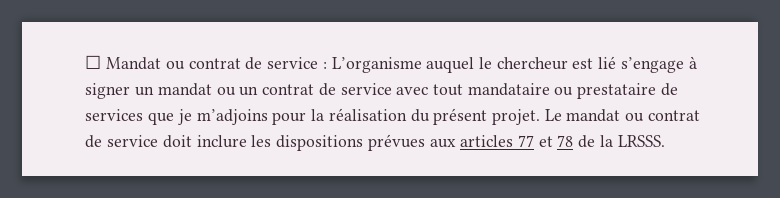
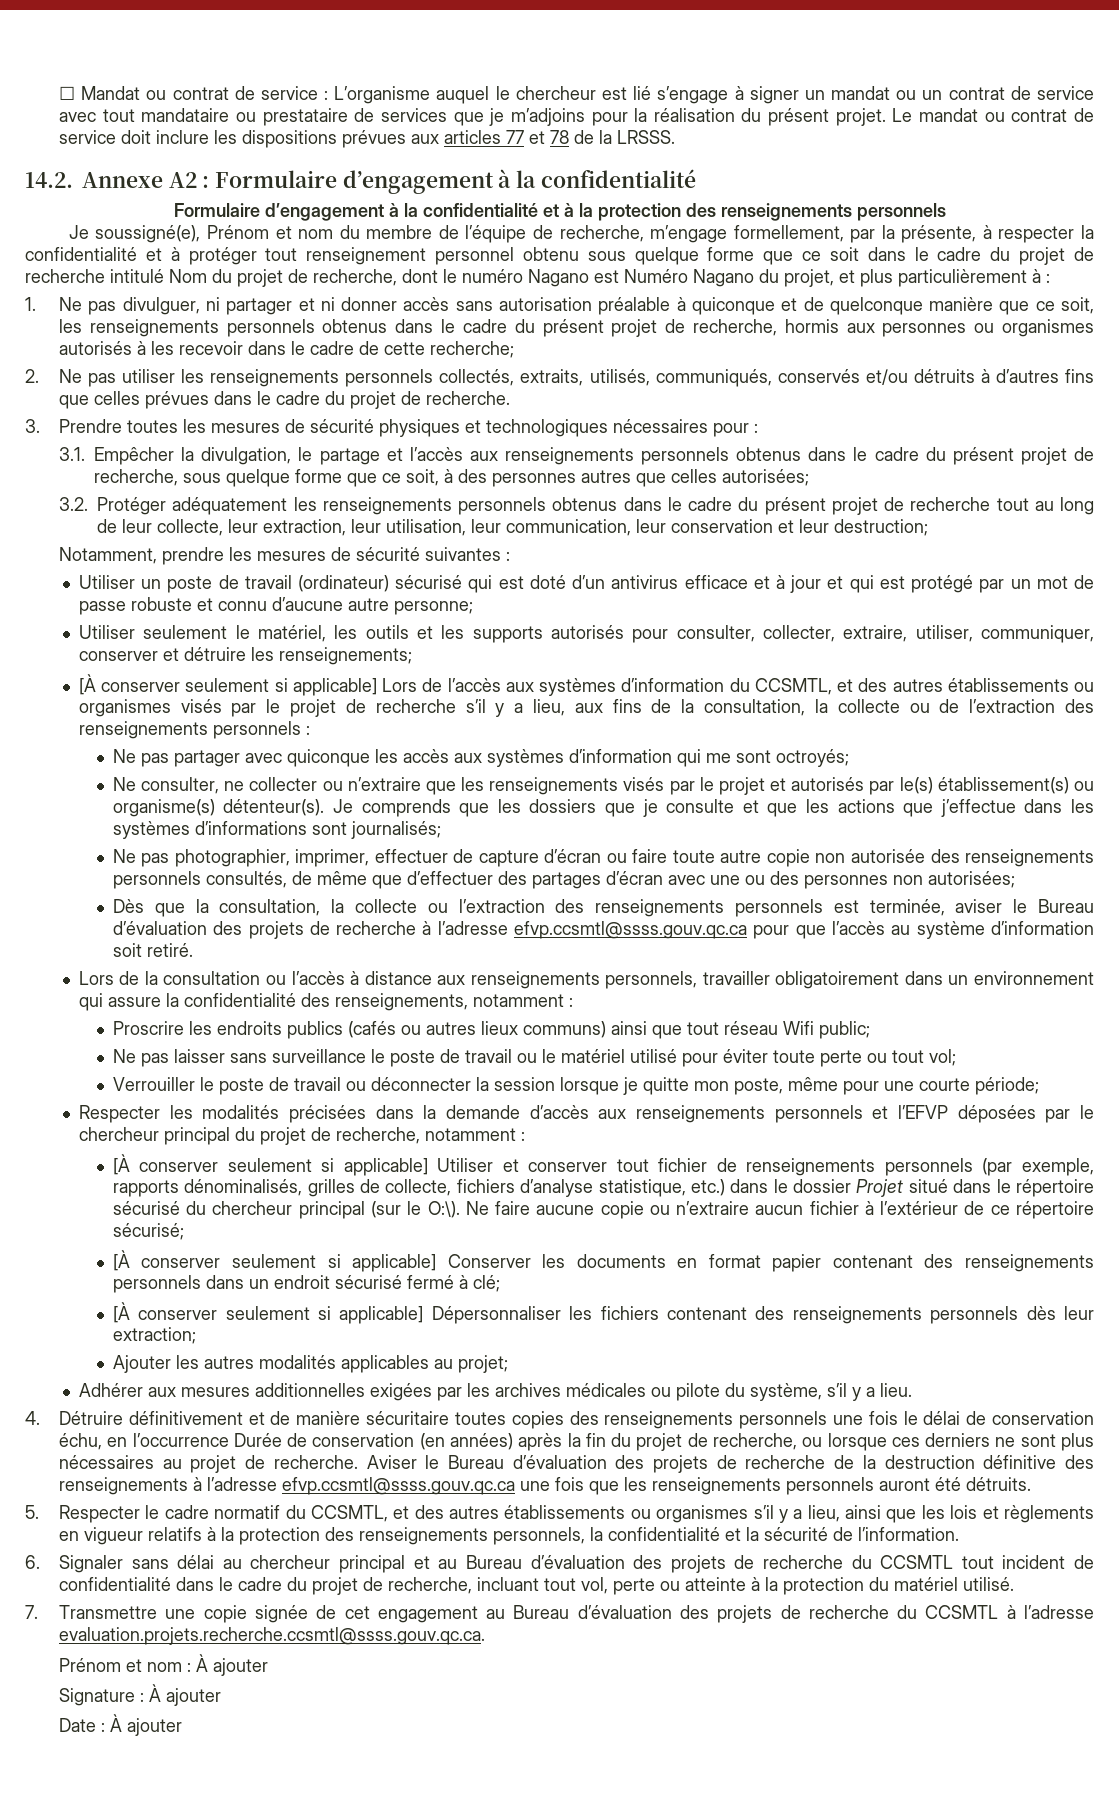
+ 14.2. Annexe A2 : Formulaire d’engagement à la confidentialité
+ Formulaire d’engagement à la confidentialité et à la protection des renseignements personnels
+ Je soussigné(e), Prénom et nom du membre de l’équipe de recherche, m’engage formellement, par la présente, à respecter la confidentialité et à protéger tout renseignement personnel obtenu sous quelque forme que ce soit dans le cadre du projet de recherche intitulé Nom du projet de recherche, dont le numéro Nagano est Numéro Nagano du projet, et plus particulièrement à :
+ 1. Ne pas divulguer, ni partager et ni donner accès sans autorisation préalable à quiconque et de quelconque manière que ce soit, les renseignements personnels obtenus dans le cadre du présent projet de recherche, hormis aux personnes ou organismes autorisés à les recevoir dans le cadre de cette recherche;
+ 2. Ne pas utiliser les renseignements personnels collectés, extraits, utilisés, communiqués, conservés et/ou détruits à d’autres fins que celles prévues dans le cadre du projet de recherche.
+ 3. Prendre toutes les mesures de sécurité physiques et technologiques nécessaires pour :
+ 3.1. Empêcher la divulgation, le partage et l’accès aux renseignements personnels obtenus dans le cadre du présent projet de recherche, sous quelque forme que ce soit, à des personnes autres que celles autorisées;
+ 3.2. Protéger adéquatement les renseignements personnels obtenus dans le cadre du présent projet de recherche tout au long de leur collecte, leur extraction, leur utilisation, leur communication, leur conservation et leur destruction;
+ Notamment, prendre les mesures de sécurité suivantes :
+ Utiliser un poste de travail (ordinateur) sécurisé qui est doté d’un antivirus efficace et à jour et qui est protégé par un mot de passe robuste et connu d’aucune autre personne;
+ Utiliser seulement le matériel, les outils et les supports autorisés pour consulter, collecter, extraire, utiliser, communiquer, conserver et détruire les renseignements;
+ [À conserver seulement si applicable] Lors de l’accès aux systèmes d’information du CCSMTL, et des autres établissements ou organismes visés par le projet de recherche s’il y a lieu, aux fins de la consultation, la collecte ou de l’extraction des renseignements personnels :
+ Ne pas partager avec quiconque les accès aux systèmes d’information qui me sont octroyés;
+ Ne consulter, ne collecter ou n’extraire que les renseignements visés par le projet et autorisés par le(s) établissement(s) ou organisme(s) détenteur(s). Je comprends que les dossiers que je consulte et que les actions que j’effectue dans les systèmes d’informations sont journalisés;
+ Ne pas photographier, imprimer, effectuer de capture d’écran ou faire toute autre copie non autorisée des renseignements personnels consultés, de même que d’effectuer des partages d’écran avec une ou des personnes non autorisées;
+ Dès que la consultation, la collecte ou l’extraction des renseignements personnels est terminée, aviser le Bureau d’évaluation des projets de recherche à l’adresse efvp.ccsmtl@ssss.gouv.qc.ca pour que l’accès au système d’information soit retiré.
+ Lors de la consultation ou l’accès à distance aux renseignements personnels, travailler obligatoirement dans un environnement qui assure la confidentialité des renseignements, notamment :
+ Proscrire les endroits publics (cafés ou autres lieux communs) ainsi que tout réseau Wifi public;
+ Ne pas laisser sans surveillance le poste de travail ou le matériel utilisé pour éviter toute perte ou tout vol;
+ Verrouiller le poste de travail ou déconnecter la session lorsque je quitte mon poste, même pour une courte période;
+ Respecter les modalités précisées dans la demande d’accès aux renseignements personnels et l’EFVP déposées par le chercheur principal du projet de recherche, notamment :
+ [À conserver seulement si applicable] Utiliser et conserver tout fichier de renseignements personnels (par exemple, rapports dénominalisés, grilles de collecte, fichiers d’analyse statistique, etc.) dans le dossier Projet situé dans le répertoire sécurisé du chercheur principal (sur le O:\). Ne faire aucune copie ou n’extraire aucun fichier à l’extérieur de ce répertoire sécurisé;
+ [À conserver seulement si applicable] Conserver les documents en format papier contenant des renseignements personnels dans un endroit sécurisé fermé à clé;
+ [À conserver seulement si applicable] Dépersonnaliser les fichiers contenant des renseignements personnels dès leur extraction;
+ Ajouter les autres modalités applicables au projet;
+ Adhérer aux mesures additionnelles exigées par les archives médicales ou pilote du système, s’il y a lieu.
+ 4. Détruire définitivement et de manière sécuritaire toutes copies des renseignements personnels une fois le délai de conservation échu, en l’occurrence Durée de conservation (en années) après la fin du projet de recherche, ou lorsque ces derniers ne sont plus nécessaires au projet de recherche. Aviser le Bureau d’évaluation des projets de recherche de la destruction définitive des renseignements à l’adresse efvp.ccsmtl@ssss.gouv.qc.ca une fois que les renseignements personnels auront été détruits.
+ 5. Respecter le cadre normatif du CCSMTL, et des autres établissements ou organismes s’il y a lieu, ainsi que les lois et règlements en vigueur relatifs à la protection des renseignements personnels, la confidentialité et la sécurité de l’information.
+ 6. Signaler sans délai au chercheur principal et au Bureau d’évaluation des projets de recherche du CCSMTL tout incident de confidentialité dans le cadre du projet de recherche, incluant tout vol, perte ou atteinte à la protection du matériel utilisé.
+ 7. Transmettre une copie signée de cet engagement au Bureau d’évaluation des projets de recherche du CCSMTL à l’adresse evaluation.projets.recherche.ccsmtl@ssss.gouv.qc.ca.
+ Prénom et nom : À ajouter
+ Signature : À ajouter
+ Date : À ajouter

